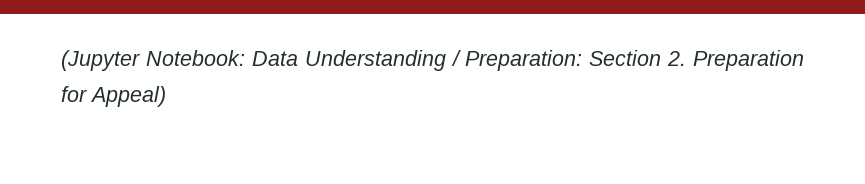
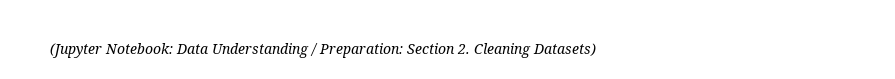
- (Jupyter Notebook: Data Understanding / Preparation: Section 2. Preparation for Appeal)
+ (Jupyter Notebook: Data Understanding / Preparation: Section 2. Cleaning Datasets)

